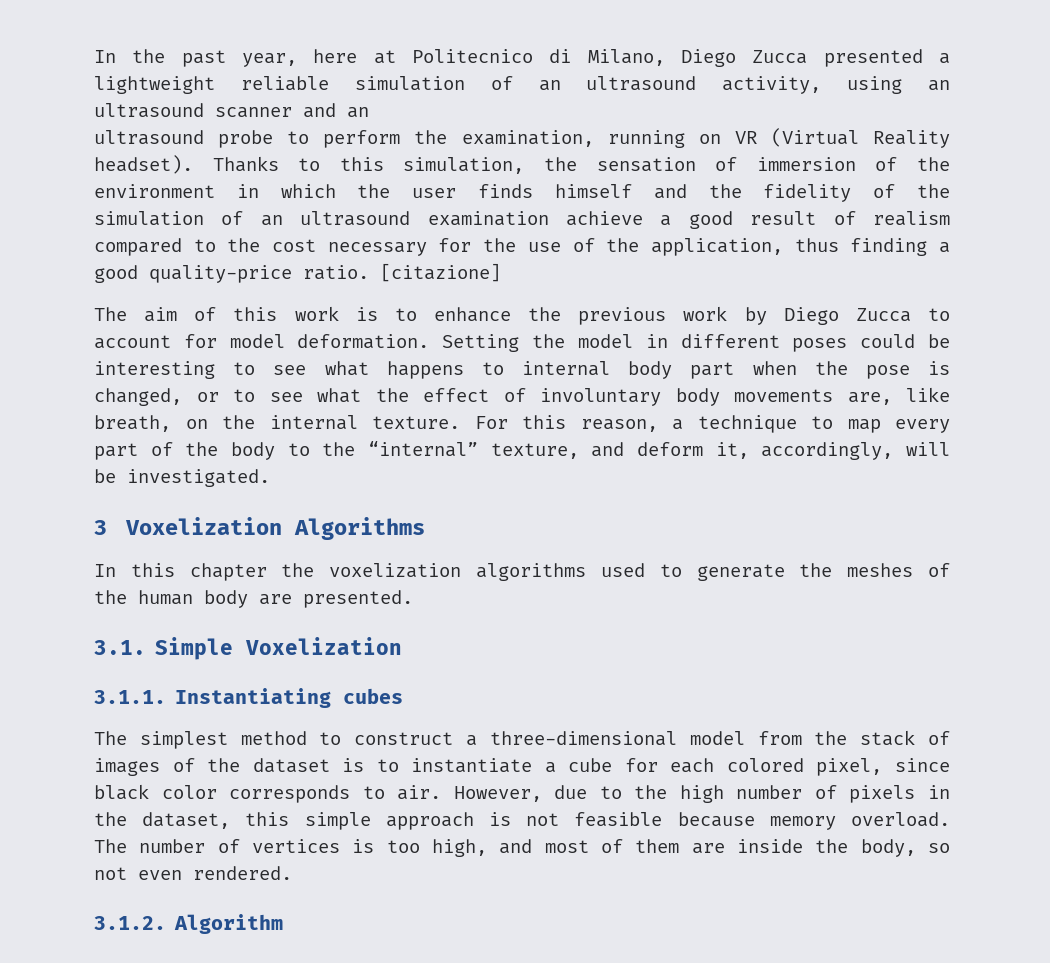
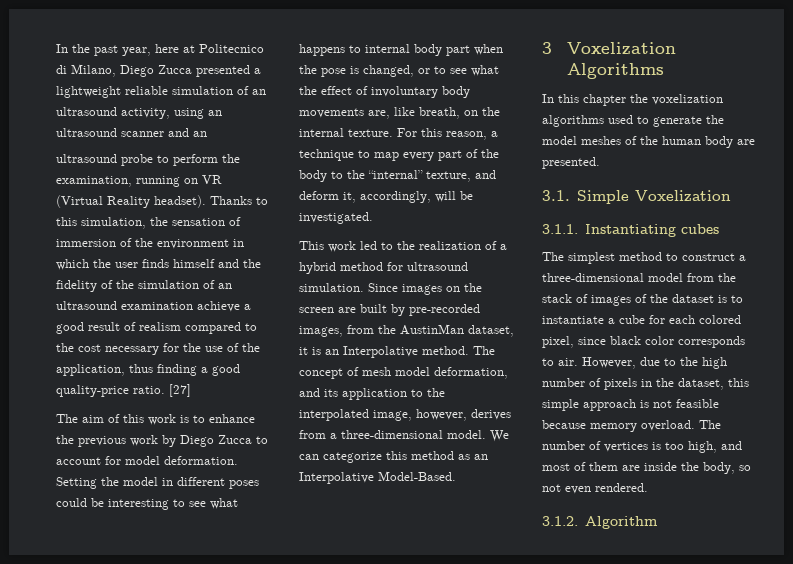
- [citazione]
+ [27]
+ This work led to the realization of a hybrid method for ultrasound simulation. Since images on the screen are built by pre-recorded images, from the AustinMan dataset, it is an Interpolative method. The concept of mesh model deformation, and its application to the interpolated image, however, derives from a three-dimensional model. We can categorize this method as an Interpolative Model-Based.
- In this chapter the voxelization algorithms used to generate the meshes of the human body are presented.
+ In this chapter the voxelization algorithms used to generate the model meshes of the human body are presented.

